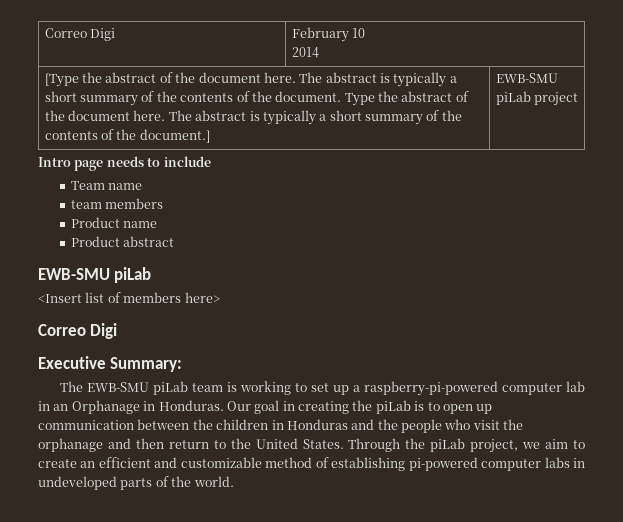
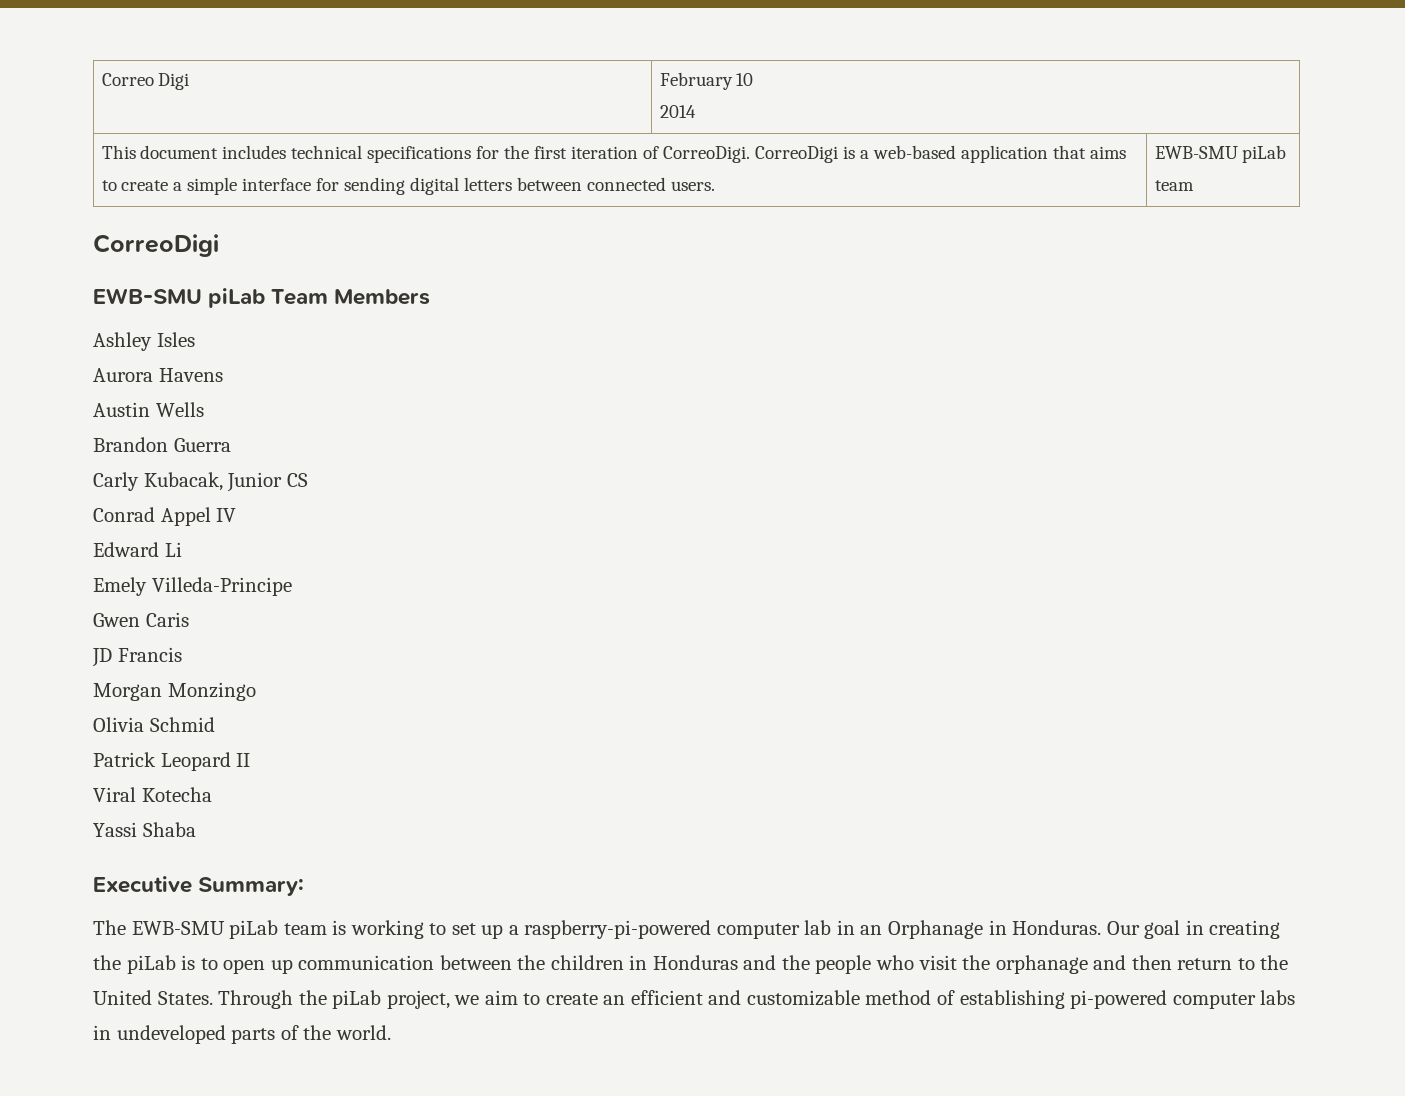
- [Type the abstract of the document here. The abstract is typically a short summary of the contents of the document. Type the abstract of the document here. The abstract is typically a short summary of the contents of the document.] | EWB-SMU piLab project
- Intro page needs to include
- Team name
- team members
- Product name
- Product abstract
- EWB-SMU piLab
- <Insert list of members here>
- Correo Digi
+ This document includes technical specifications for the first iteration of CorreoDigi. CorreoDigi is a web-based application that aims to create a simple interface for sending digital letters between connected users. | EWB-SMU piLab team
+ CorreoDigi
+ EWB-SMU piLab Team Members
+ Ashley Isles
+ Aurora Havens
+ Austin Wells
+ Brandon Guerra
+ Carly Kubacak, Junior CS
+ Conrad Appel IV
+ Edward Li
+ Emely Villeda-Principe
+ Gwen Caris
+ JD Francis
+ Morgan Monzingo
+ Olivia Schmid
+ Patrick Leopard II
+ Viral Kotecha
+ Yassi Shaba

